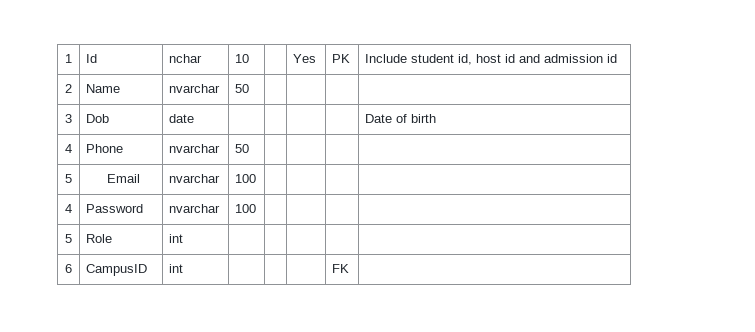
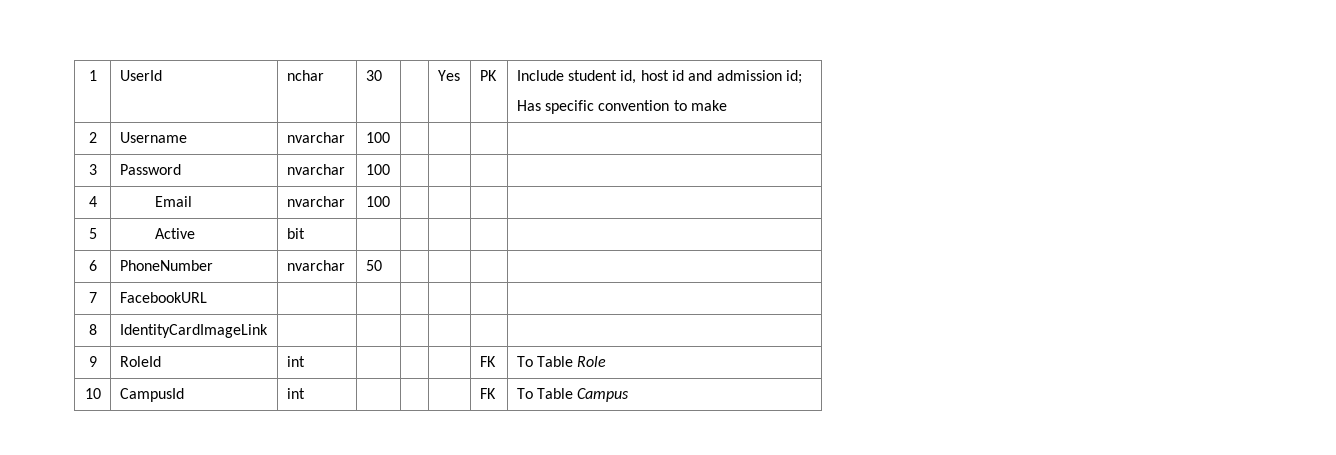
- 1 | Id | nchar | 10 | | Yes | PK | Include student id, host id and admission id
+ 1 | UserId | nchar | 30 | | Yes | PK | Include student id, host id and admission id;
+ Has specific convention to make
- 2 | Name | nvarchar | 50 | | | |
+ 2 | Username | nvarchar | 100 | | | |
- 3 | Dob | date | | | | | Date of birth
- 4 | Phone | nvarchar | 50 | | | |
- 5 | Email | nvarchar | 100 | | | |
+ 3 | Password | nvarchar | 100 | | | |
+ 4 | Email | nvarchar | 100 | | | |
- 4 | Password | nvarchar | 100 | | | |
- 5 | Role | int | | | | |
+ 5 | Active | bit | | | | |
- 6 | CampusID | int | | | | FK |
+ 6 | PhoneNumber | nvarchar | 50 | | | |
+ 7 | FacebookURL | | | | | |
+ 8 | IdentityCardImageLink | | | | | |
+ 9 | RoleId | int | | | | FK | To Table Role
+ 10 | CampusId | int | | | | FK | To Table Campus

